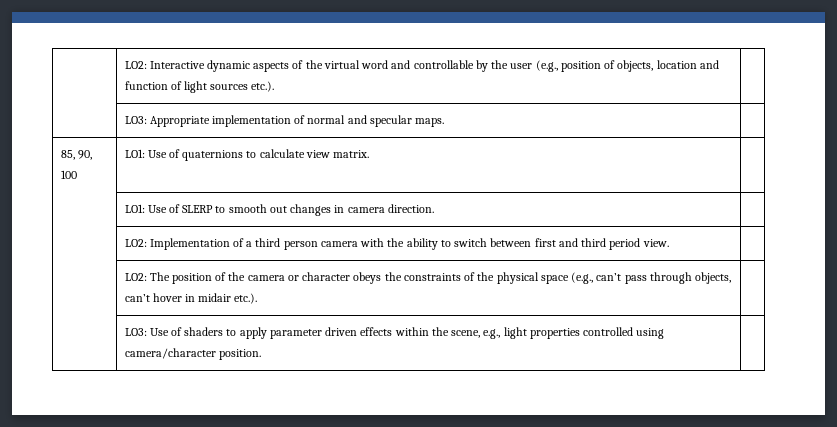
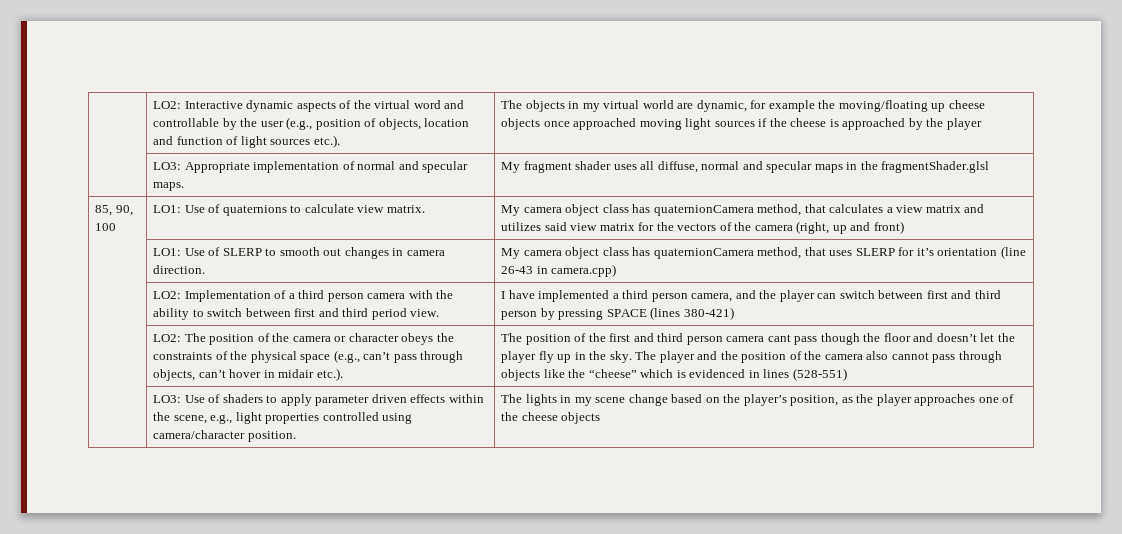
+ The objects in my virtual world are dynamic, for example the moving/floating up cheese objects once approached moving light sources if the cheese is approached by the player
- | LO3: Appropriate implementation of normal and specular maps. |
+ | LO3: Appropriate implementation of normal and specular maps. | My fragment shader uses all diffuse, normal and specular maps in the fragmentShader.glsl
- 85, 90, 100 | LO1: Use of quaternions to calculate view matrix. |
+ 85, 90, 100 | LO1: Use of quaternions to calculate view matrix. | My camera object class has quaternionCamera method, that calculates a view matrix and utilizes said view matrix for the vectors of the camera (right, up and front)
- | LO1: Use of SLERP to smooth out changes in camera direction. |
+ | LO1: Use of SLERP to smooth out changes in camera direction. | My camera object class has quaternionCamera method, that uses SLERP for it’s orientation (line 26-43 in camera.cpp)
- | LO2: Implementation of a third person camera with the ability to switch between first and third period view. |
+ | LO2: Implementation of a third person camera with the ability to switch between first and third period view. | I have implemented a third person camera, and the player can switch between first and third person by pressing SPACE (lines 380-421)
+ The position of the first and third person camera cant pass though the floor and doesn’t let the player fly up in the sky. The player and the position of the camera also cannot pass through objects like the “cheese” which is evidenced in lines (528-551)
- | LO3: Use of shaders to apply parameter driven effects within the scene, e.g., light properties controlled using camera/character position. |
+ | LO3: Use of shaders to apply parameter driven effects within the scene, e.g., light properties controlled using camera/character position. | The lights in my scene change based on the player’s position, as the player approaches one of the cheese objects

